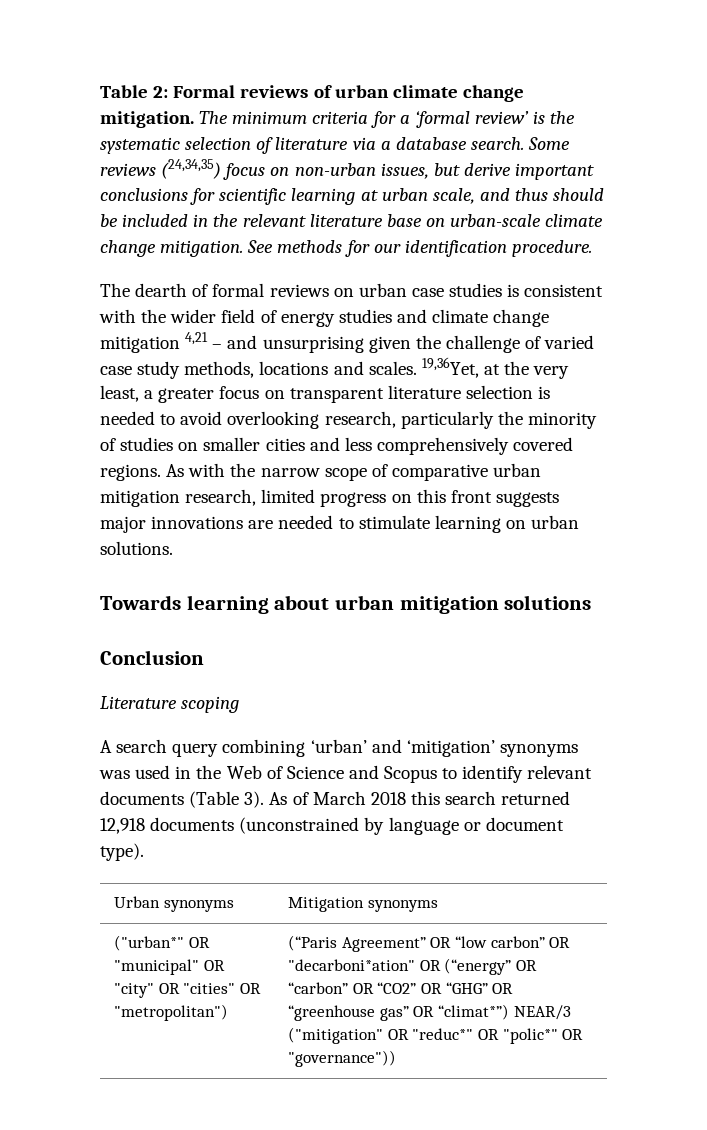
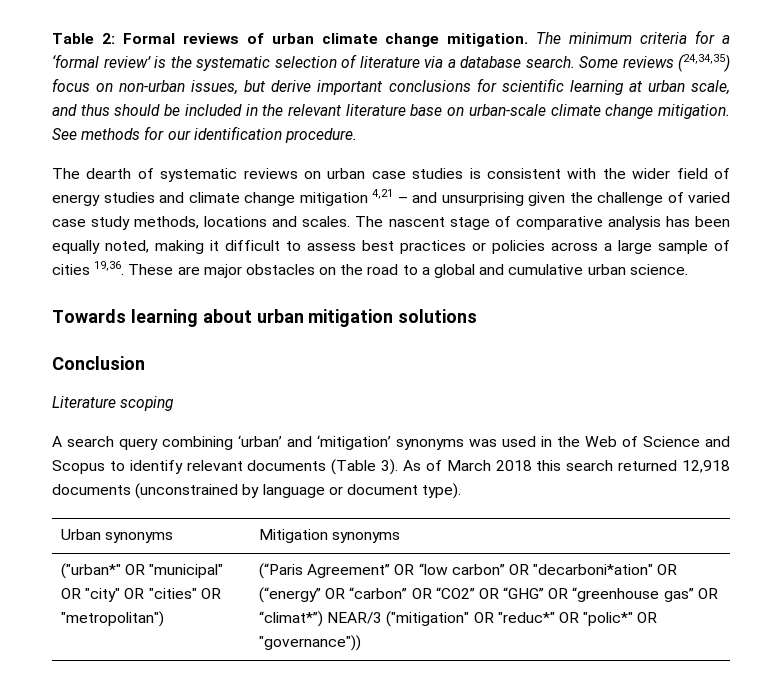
- The dearth of formal reviews on urban case studies is consistent with the wider field of energy studies and climate change mitigation 4,21 – and unsurprising given the challenge of varied case study methods, locations and scales.
+ The dearth of systematic reviews on urban case studies is consistent with the wider field of energy studies and climate change mitigation 4,21 – and unsurprising given the challenge of varied case study methods, locations and scales.
- 19,36Yet, at the very least, a greater focus on transparent literature selection is needed to avoid overlooking research, particularly the minority of studies on smaller cities and less comprehensively covered regions. As with the narrow scope of comparative urban mitigation research, limited progress on this front suggests major innovations are needed to stimulate learning on urban solutions.
+ The nascent stage of comparative analysis has been equally noted, making it difficult to assess best practices or policies across a large sample of cities 19,36. These are major obstacles on the road to a global and cumulative urban science.

